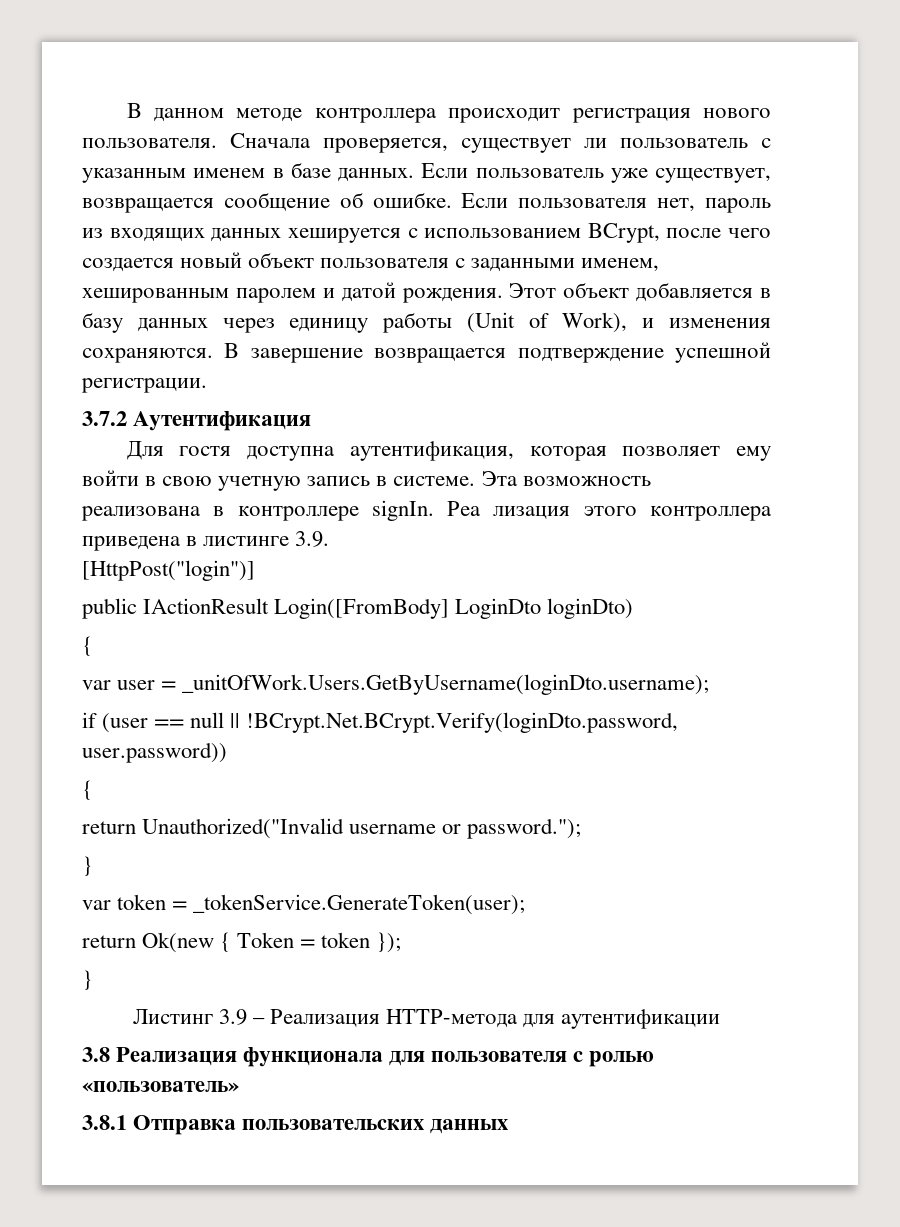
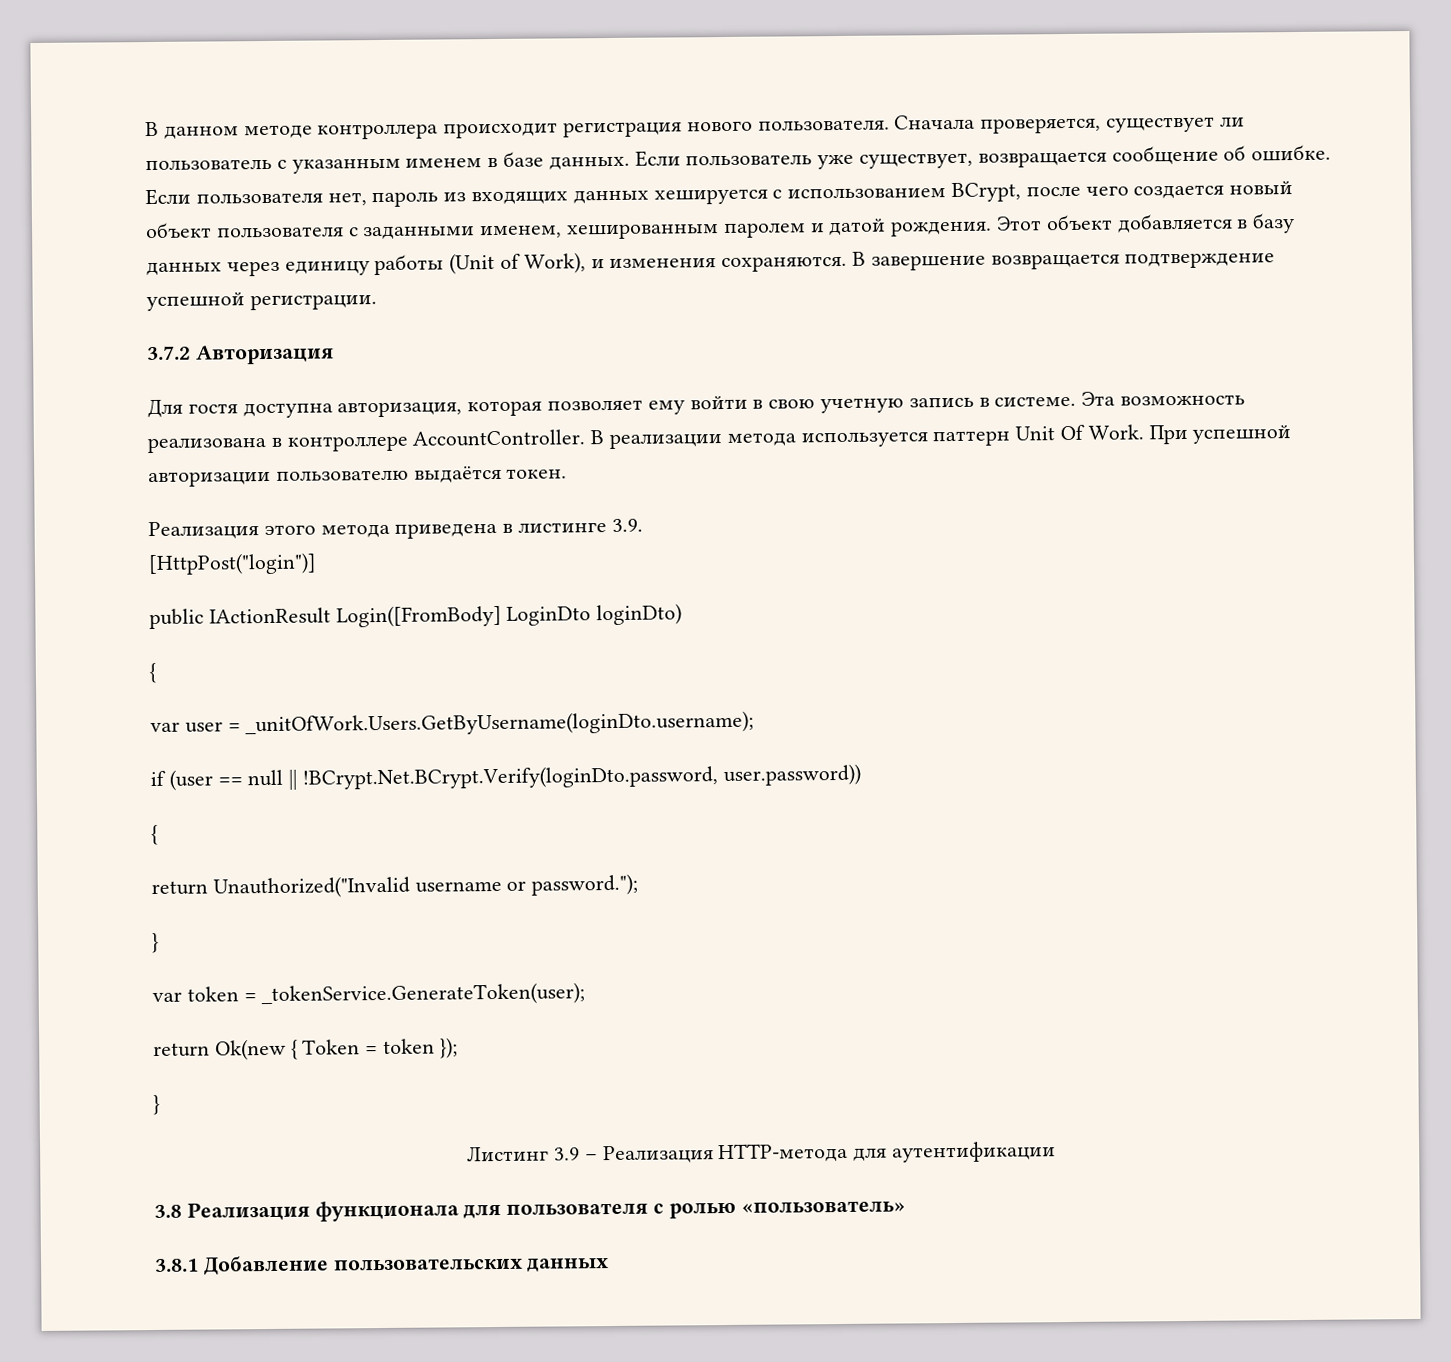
- 3.7.2 Аутентификация
+ 3.7.2 Авторизация
- Для гостя доступна аутентификация, которая позволяет ему войти в свою учетную запись в системе.
+ Для гостя доступна авторизация, которая позволяет ему войти в свою учетную запись в системе.
- Эта возможность реализована в контроллере signIn. Реа лизация этого контроллера приведена в листинге 3.9.
+ Эта возможность реализована в контроллере AccountController. В реализации метода используется паттерн Unit Of Work. При успешной авторизации пользователю выдаётся токен.
+ Реализация этого метода приведена в листинге 3.9.
- 3.8.1 Отправка пользовательских данных
+ 3.8.1 Добавление пользовательских данных

